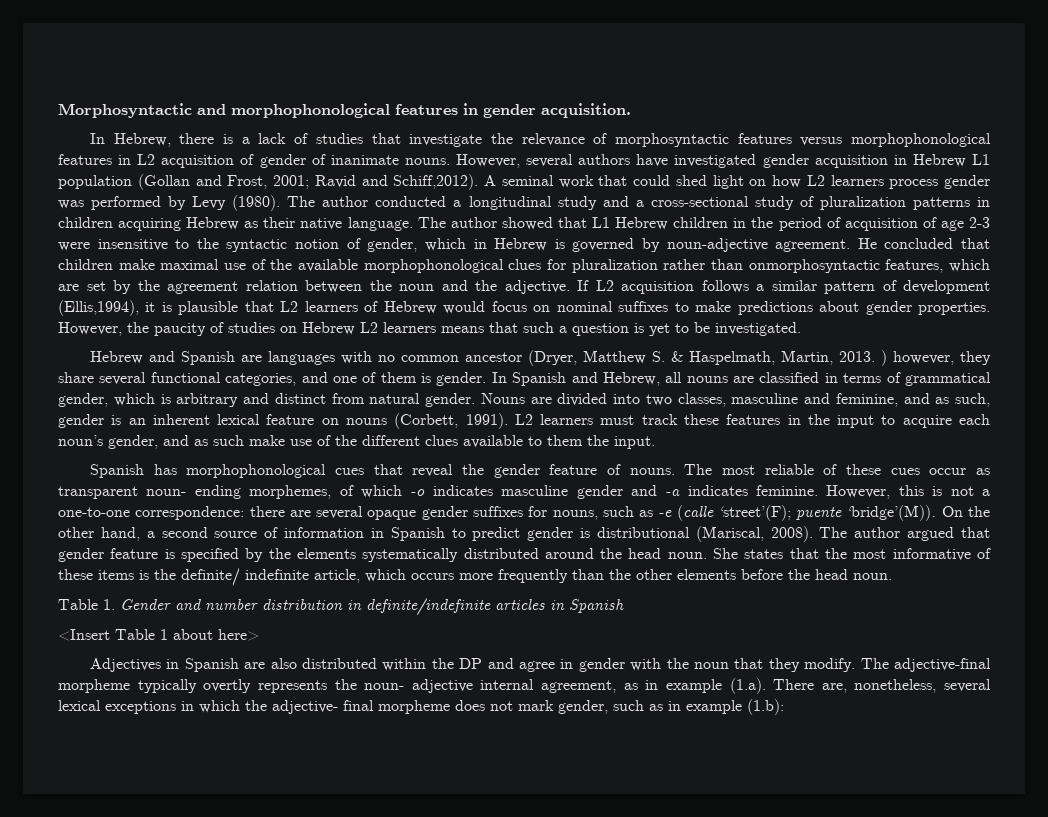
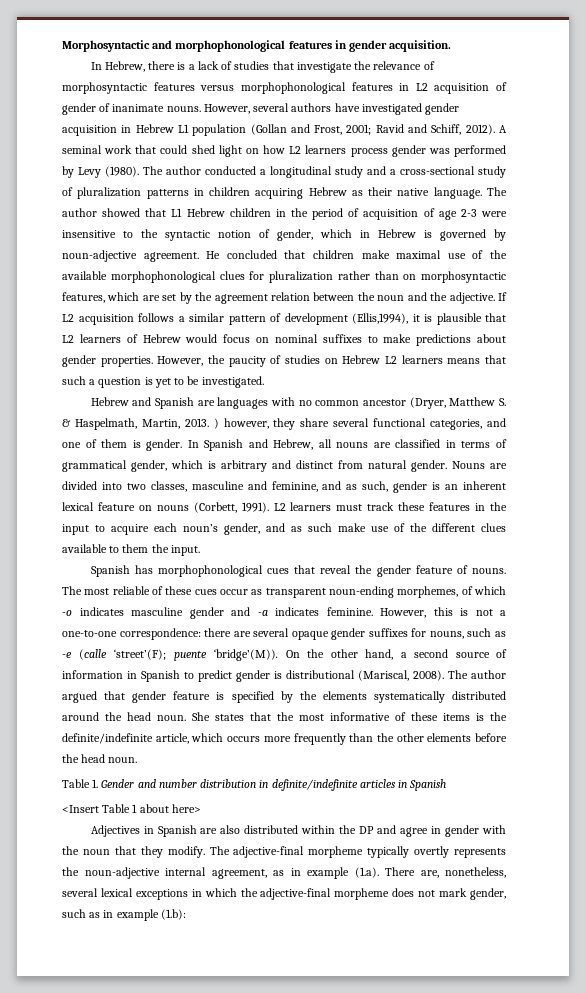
- However, several authors have investigated gender acquisition in Hebrew L1 population (Gollan and Frost, 2001; Ravid and Schiff,2012).
+ However, several authors have investigated gender acquisition in Hebrew L1 population (Gollan and Frost, 2001; Ravid and Schiff, 2012).
- He concluded that children make maximal use of the available morphophonological clues for pluralization rather than onmorphosyntactic features, which are set by the agreement relation between the noun and the adjective.
+ He concluded that children make maximal use of the available morphophonological clues for pluralization rather than on morphosyntactic features, which are set by the agreement relation between the noun and the adjective.
- The most reliable of these cues occur as transparent noun- ending morphemes, of which -o indicates masculine gender and -a indicates feminine.
+ The most reliable of these cues occur as transparent noun-ending morphemes, of which -o indicates masculine gender and -a indicates feminine.
- She states that the most informative of these items is the definite/ indefinite article, which occurs more frequently than the other elements before the head noun.
+ She states that the most informative of these items is the definite/indefinite article, which occurs more frequently than the other elements before the head noun.
- The adjective-final morpheme typically overtly represents the noun- adjective internal agreement, as in example (1.a). There are, nonetheless, several lexical exceptions in which the adjective- final morpheme does not mark gender, such as in example (1.b):
+ The adjective-final morpheme typically overtly represents the noun-adjective internal agreement, as in example (1.a). There are, nonetheless, several lexical exceptions in which the adjective-final morpheme does not mark gender, such as in example (1.b):

